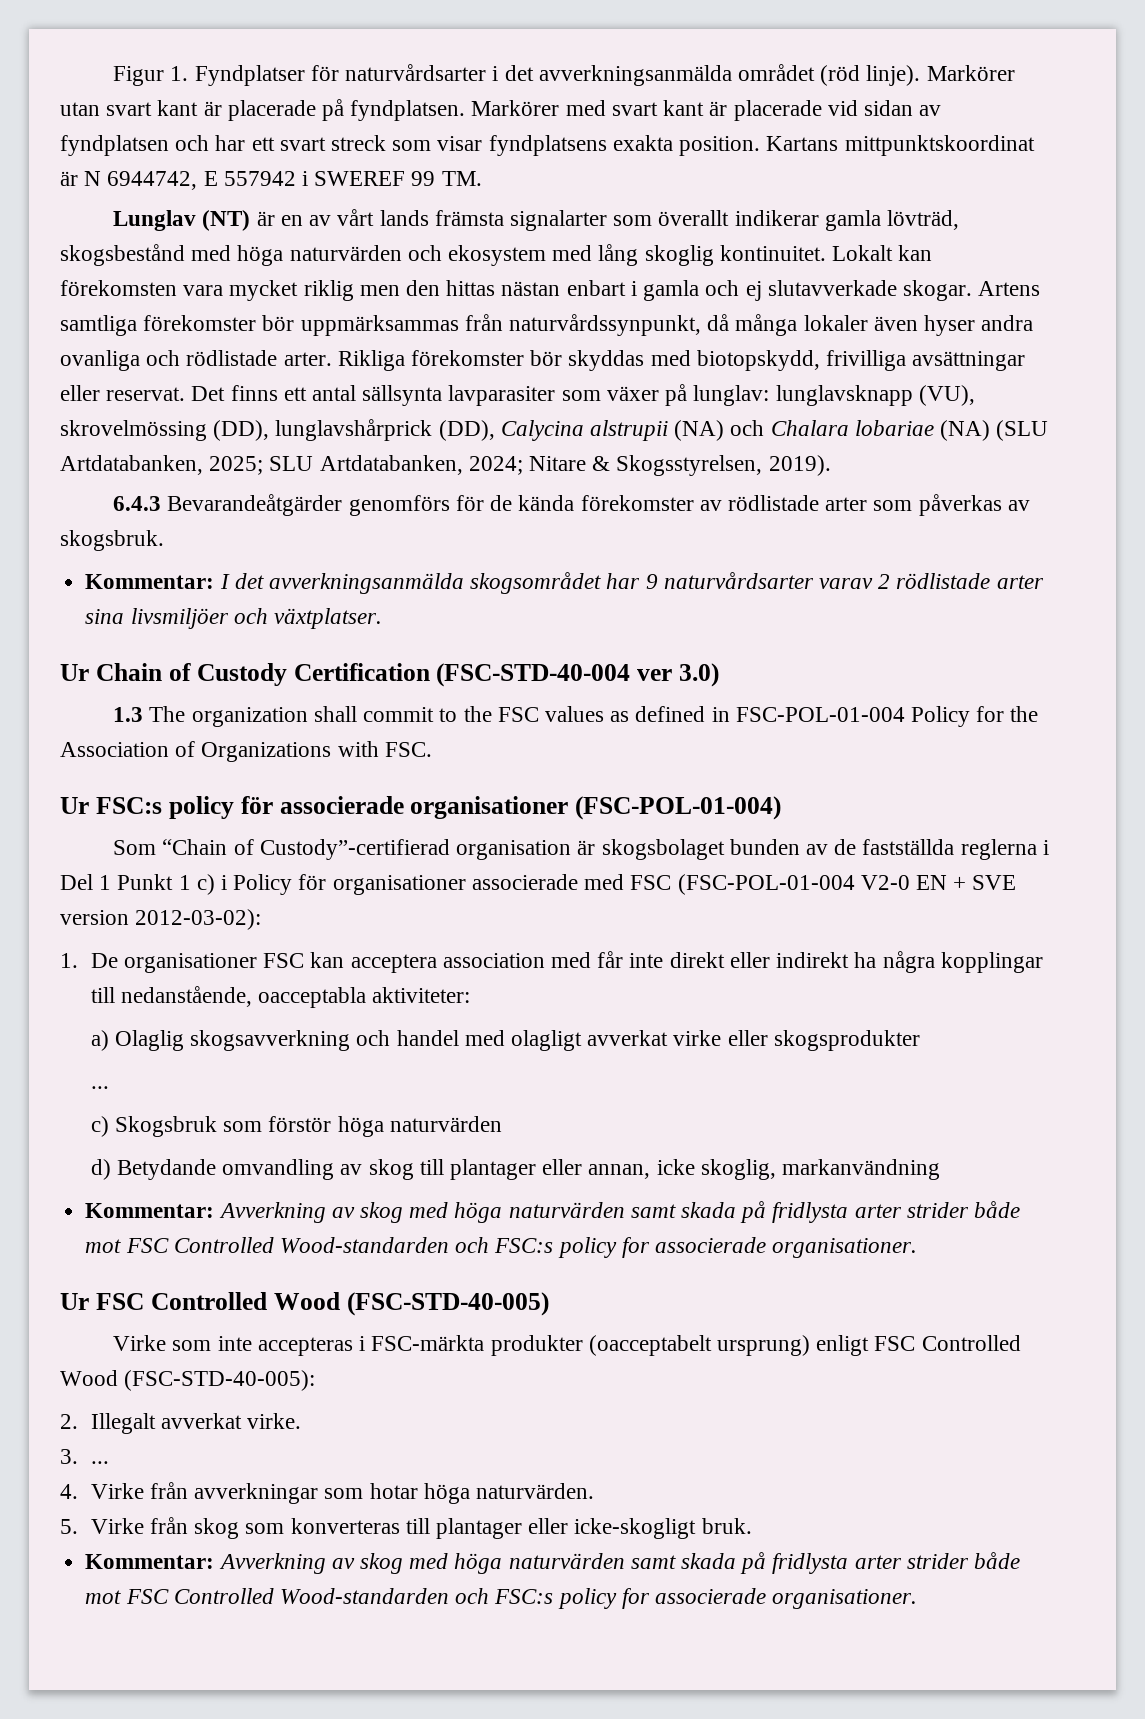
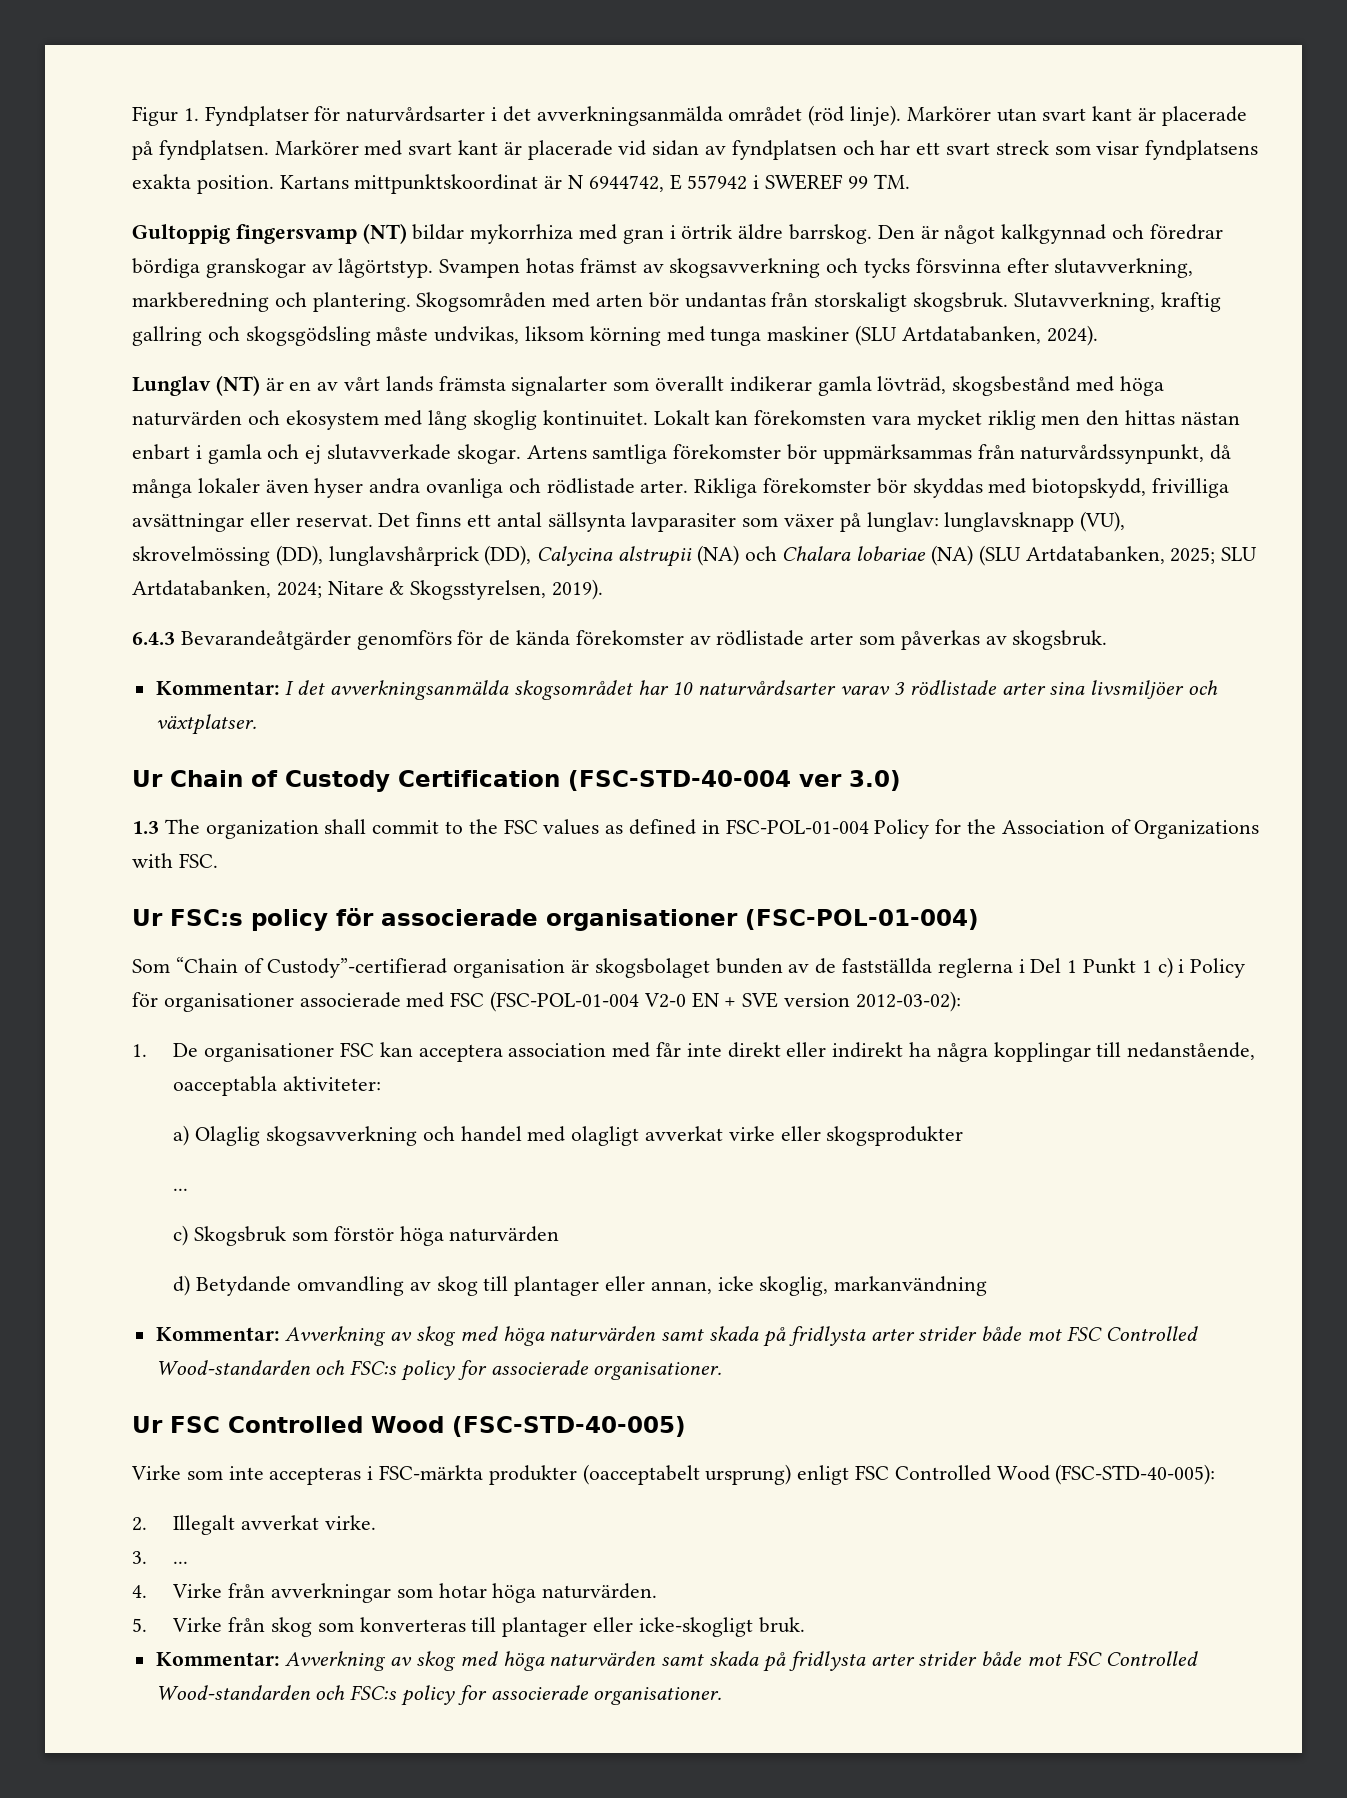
+ Gultoppig fingersvamp (NT) bildar mykorrhiza med gran i örtrik äldre barrskog. Den är något kalkgynnad och föredrar bördiga granskogar av lågörtstyp. Svampen hotas främst av skogsavverkning och tycks försvinna efter slutavverkning, markberedning och plantering. Skogsområden med arten bör undantas från storskaligt skogsbruk. Slutavverkning, kraftig gallring och skogsgödsling måste undvikas, liksom körning med tunga maskiner (SLU Artdatabanken, 2024).
- Kommentar: I det avverkningsanmälda skogsområdet har 9 naturvårdsarter varav 2 rödlistade arter sina livsmiljöer och växtplatser.
+ Kommentar: I det avverkningsanmälda skogsområdet har 10 naturvårdsarter varav 3 rödlistade arter sina livsmiljöer och växtplatser.

